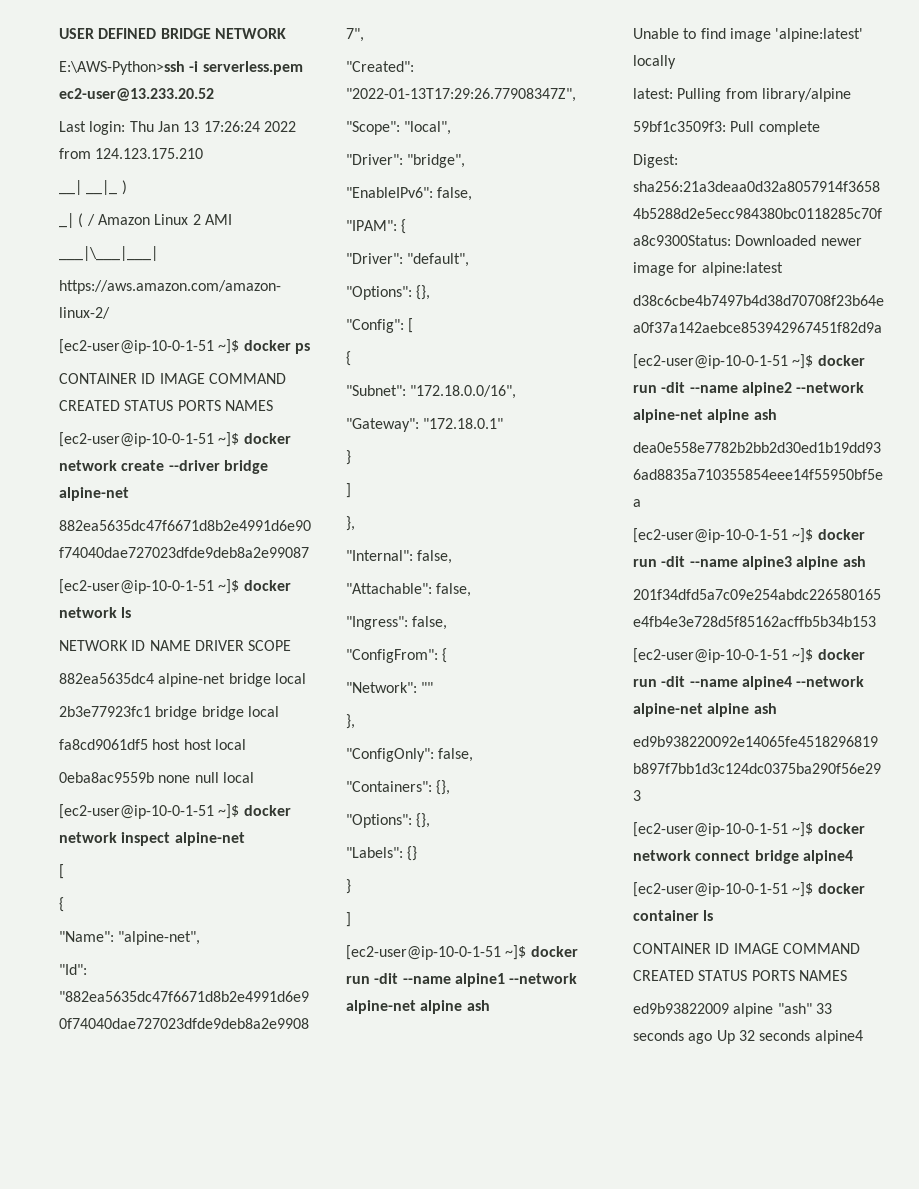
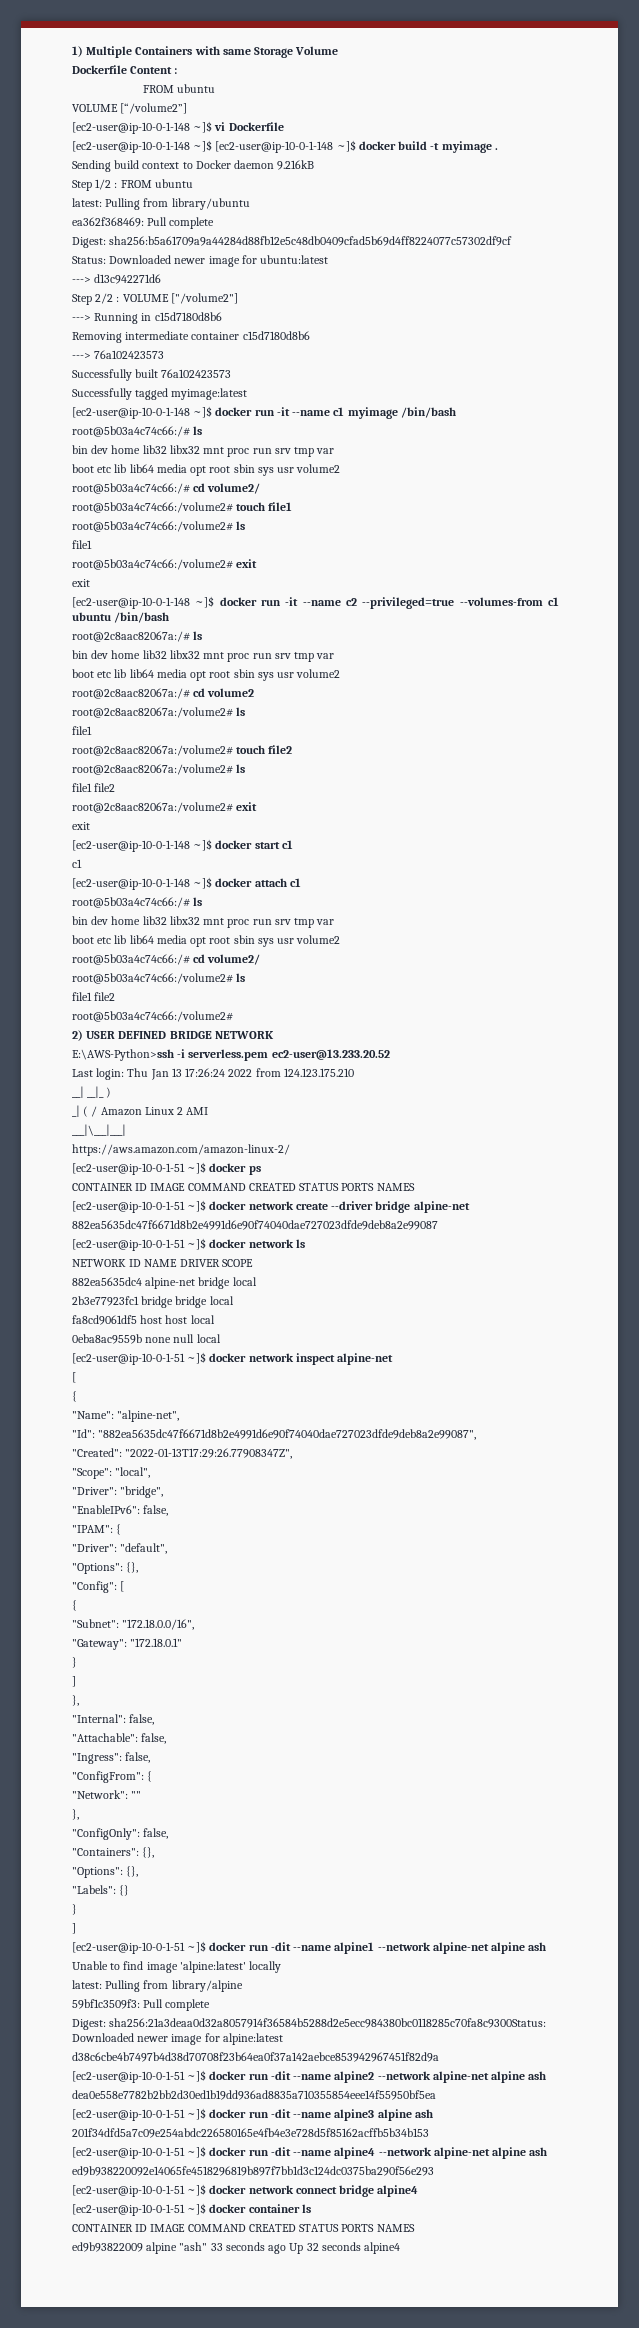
- USER DEFINED BRIDGE NETWORK
+ 1) Multiple Containers with same Storage Volume
+ Dockerfile Content :
+ FROM ubuntu
+ VOLUME [“/volume2”]
+ [ec2-user@ip-10-0-1-148 ~]$ vi Dockerfile
+ [ec2-user@ip-10-0-1-148 ~]$ [ec2-user@ip-10-0-1-148 ~]$ docker build -t myimage .
+ Sending build context to Docker daemon 9.216kB
+ Step 1/2 : FROM ubuntu
+ latest: Pulling from library/ubuntu
+ ea362f368469: Pull complete
+ Digest: sha256:b5a61709a9a44284d88fb12e5c48db0409cfad5b69d4ff8224077c57302df9cf
+ Status: Downloaded newer image for ubuntu:latest
+ ---> d13c942271d6
+ Step 2/2 : VOLUME ["/volume2"]
+ ---> Running in c15d7180d8b6
+ Removing intermediate container c15d7180d8b6
+ ---> 76a102423573
+ Successfully built 76a102423573
+ Successfully tagged myimage:latest
+ [ec2-user@ip-10-0-1-148 ~]$ docker run -it --name c1 myimage /bin/bash
+ root@5b03a4c74c66:/# ls
+ bin dev home lib32 libx32 mnt proc run srv tmp var
+ boot etc lib lib64 media opt root sbin sys usr volume2
+ root@5b03a4c74c66:/# cd volume2/
+ root@5b03a4c74c66:/volume2# touch file1
+ root@5b03a4c74c66:/volume2# ls
+ file1
+ root@5b03a4c74c66:/volume2# exit
+ exit
+ [ec2-user@ip-10-0-1-148 ~]$ docker run -it --name c2 --privileged=true --volumes-from c1 ubuntu /bin/bash
+ root@2c8aac82067a:/# ls
+ bin dev home lib32 libx32 mnt proc run srv tmp var
+ boot etc lib lib64 media opt root sbin sys usr volume2
+ root@2c8aac82067a:/# cd volume2
+ root@2c8aac82067a:/volume2# ls
+ file1
+ root@2c8aac82067a:/volume2# touch file2
+ root@2c8aac82067a:/volume2# ls
+ file1 file2
+ root@2c8aac82067a:/volume2# exit
+ exit
+ [ec2-user@ip-10-0-1-148 ~]$ docker start c1
+ c1
+ [ec2-user@ip-10-0-1-148 ~]$ docker attach c1
+ root@5b03a4c74c66:/# ls
+ bin dev home lib32 libx32 mnt proc run srv tmp var
+ boot etc lib lib64 media opt root sbin sys usr volume2
+ root@5b03a4c74c66:/# cd volume2/
+ root@5b03a4c74c66:/volume2# ls
+ file1 file2
+ root@5b03a4c74c66:/volume2#
+ 2) USER DEFINED BRIDGE NETWORK

